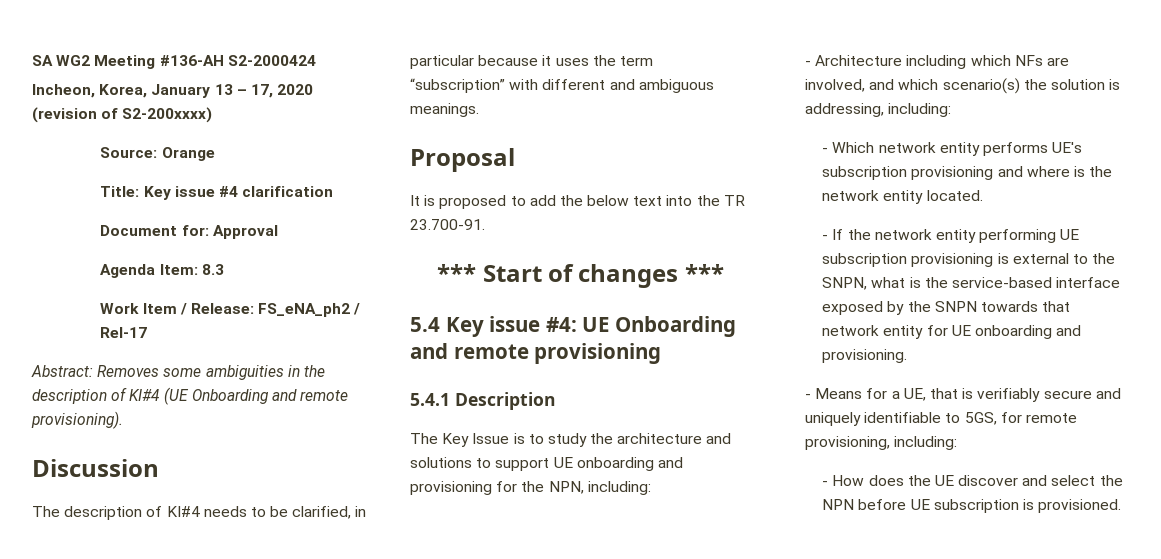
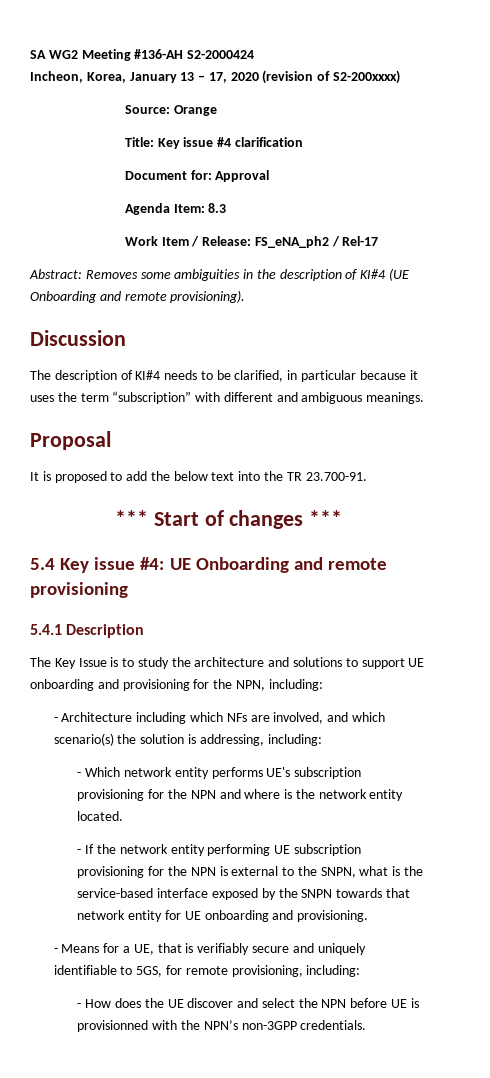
- - Which network entity performs UE's subscription provisioning and where is the network entity located.
+ - Which network entity performs UE's subscription provisioning for the NPN and where is the network entity located.
- - If the network entity performing UE subscription provisioning is external to the SNPN, what is the service-based interface exposed by the SNPN towards that network entity for UE onboarding and provisioning.
+ - If the network entity performing UE subscription provisioning for the NPN is external to the SNPN, what is the service-based interface exposed by the SNPN towards that network entity for UE onboarding and provisioning.
- - How does the UE discover and select the NPN before UE subscription is provisioned.
+ - How does the UE discover and select the NPN before UE is provisionned with the NPN’s non-3GPP credentials.

